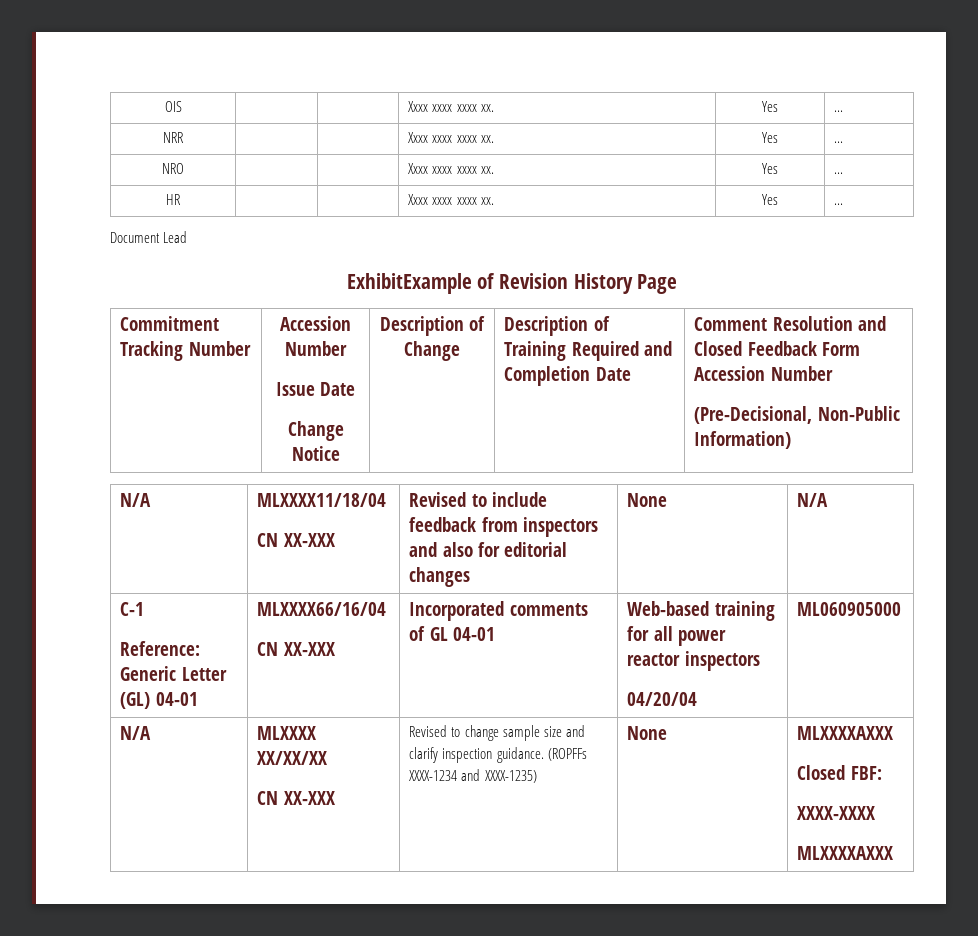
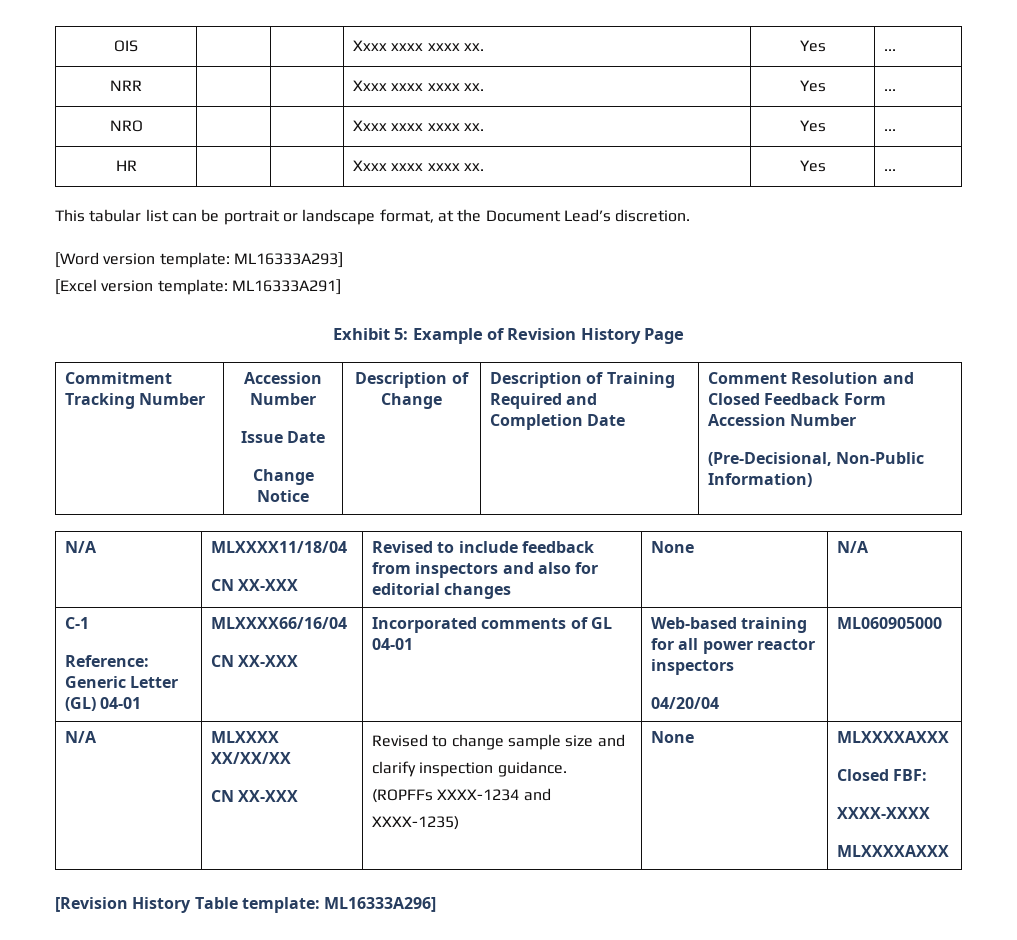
- Document Lead
- ExhibitExample of Revision History Page
+ This tabular list can be portrait or landscape format, at the Document Lead’s discretion.
+ [Word version template: ML16333A293]
+ [Excel version template: ML16333A291]
+ Exhibit 5: Example of Revision History Page
+ [Revision History Table template: ML16333A296]

